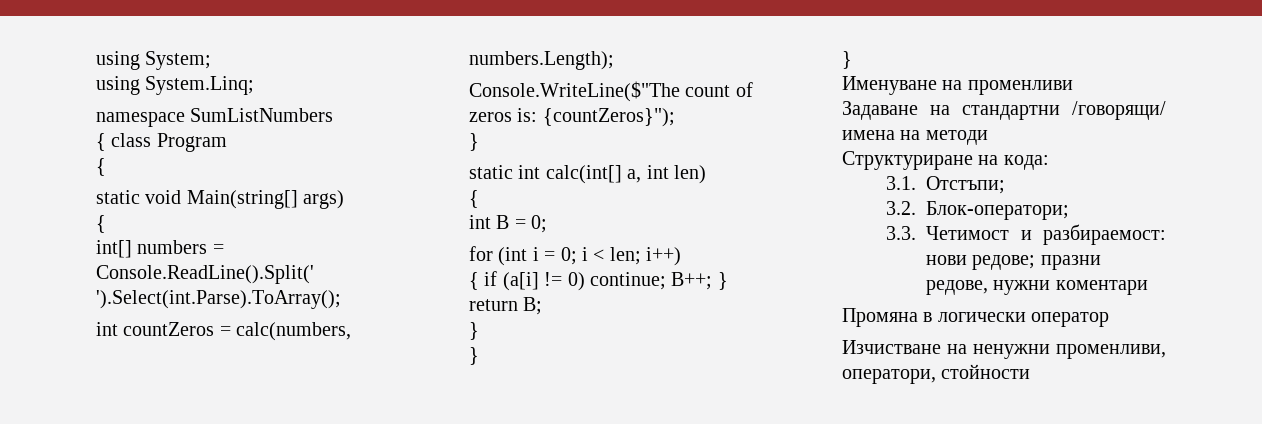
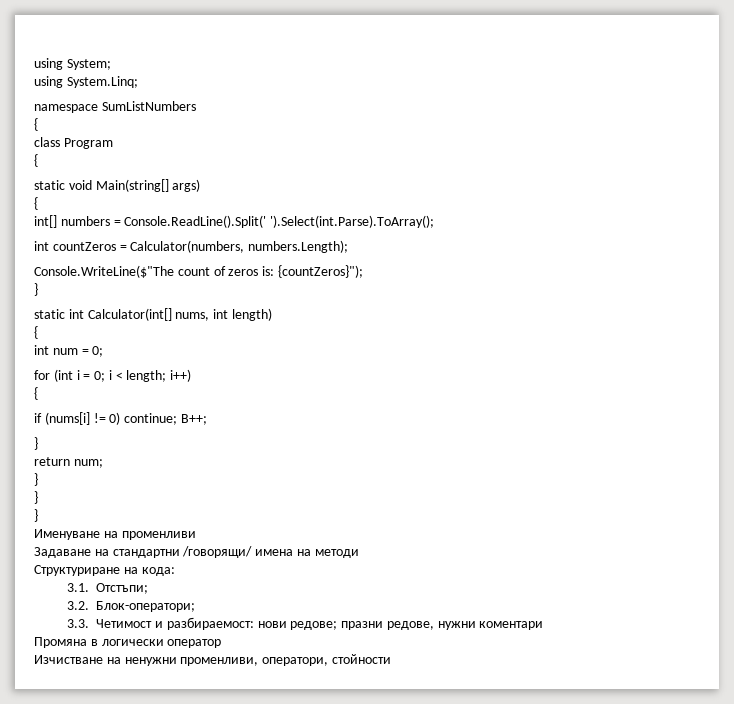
  namespace SumListNumbers
- { class Program
+ {
+ class Program
- int countZeros = calc(numbers, numbers.Length);
+ int countZeros = Calculator(numbers, numbers.Length);
- static int calc(int[] a, int len)
+ static int Calculator(int[] nums, int length)
- int B = 0;
+ int num = 0;
- for (int i = 0; i < len; i++)
- { if (a[i] != 0) continue; B++; }
+ for (int i = 0; i < length; i++)
+ {
+ if (nums[i] != 0) continue; B++;
+ }
- return B;
+ return num;

